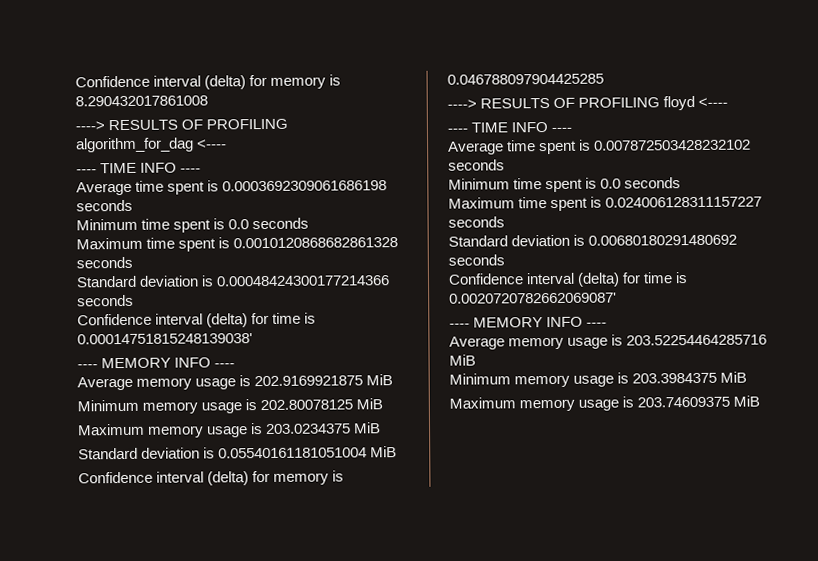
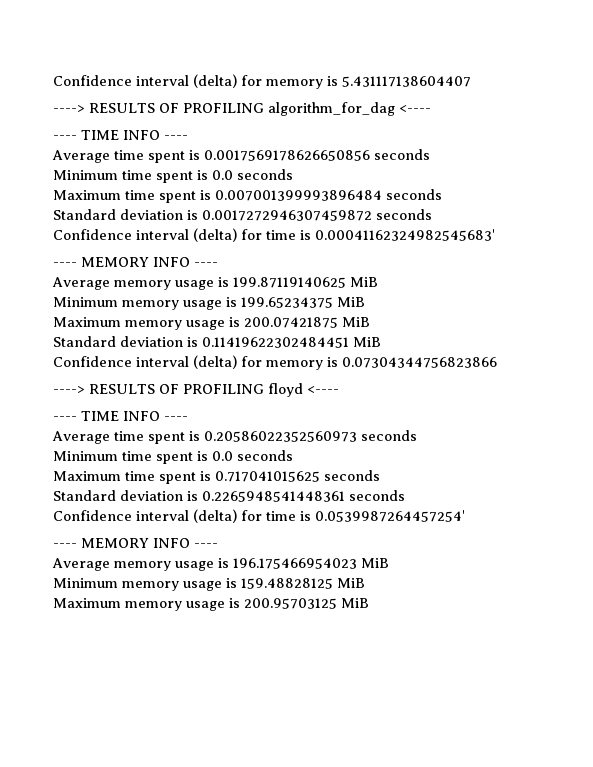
- Confidence interval (delta) for memory is 8.290432017861008
+ Confidence interval (delta) for memory is 5.431117138604407
- Average time spent is 0.0003692309061686198 seconds
+ Average time spent is 0.0017569178626650856 seconds
- Maximum time spent is 0.0010120868682861328 seconds
- Standard deviation is 0.00048424300177214366 seconds
- Confidence interval (delta) for time is 0.00014751815248139038'
+ Maximum time spent is 0.007001399993896484 seconds
+ Standard deviation is 0.0017272946307459872 seconds
+ Confidence interval (delta) for time is 0.00041162324982545683'
  ---- MEMORY INFO ----
- Average memory usage is 202.9169921875 MiB
- Minimum memory usage is 202.80078125 MiB
- Maximum memory usage is 203.0234375 MiB
+ Average memory usage is 199.87119140625 MiB
+ Minimum memory usage is 199.65234375 MiB
+ Maximum memory usage is 200.07421875 MiB
- Standard deviation is 0.05540161181051004 MiB
+ Standard deviation is 0.11419622302484451 MiB
- Confidence interval (delta) for memory is 0.046788097904425285
+ Confidence interval (delta) for memory is 0.07304344756823866
- Average time spent is 0.007872503428232102 seconds
+ Average time spent is 0.20586022352560973 seconds
- Maximum time spent is 0.024006128311157227 seconds
- Standard deviation is 0.00680180291480692 seconds
- Confidence interval (delta) for time is 0.0020720782662069087'
+ Maximum time spent is 0.717041015625 seconds
+ Standard deviation is 0.2265948541448361 seconds
+ Confidence interval (delta) for time is 0.0539987264457254'
  ---- MEMORY INFO ----
- Average memory usage is 203.52254464285716 MiB
- Minimum memory usage is 203.3984375 MiB
- Maximum memory usage is 203.74609375 MiB
+ Average memory usage is 196.175466954023 MiB
+ Minimum memory usage is 159.48828125 MiB
+ Maximum memory usage is 200.95703125 MiB

